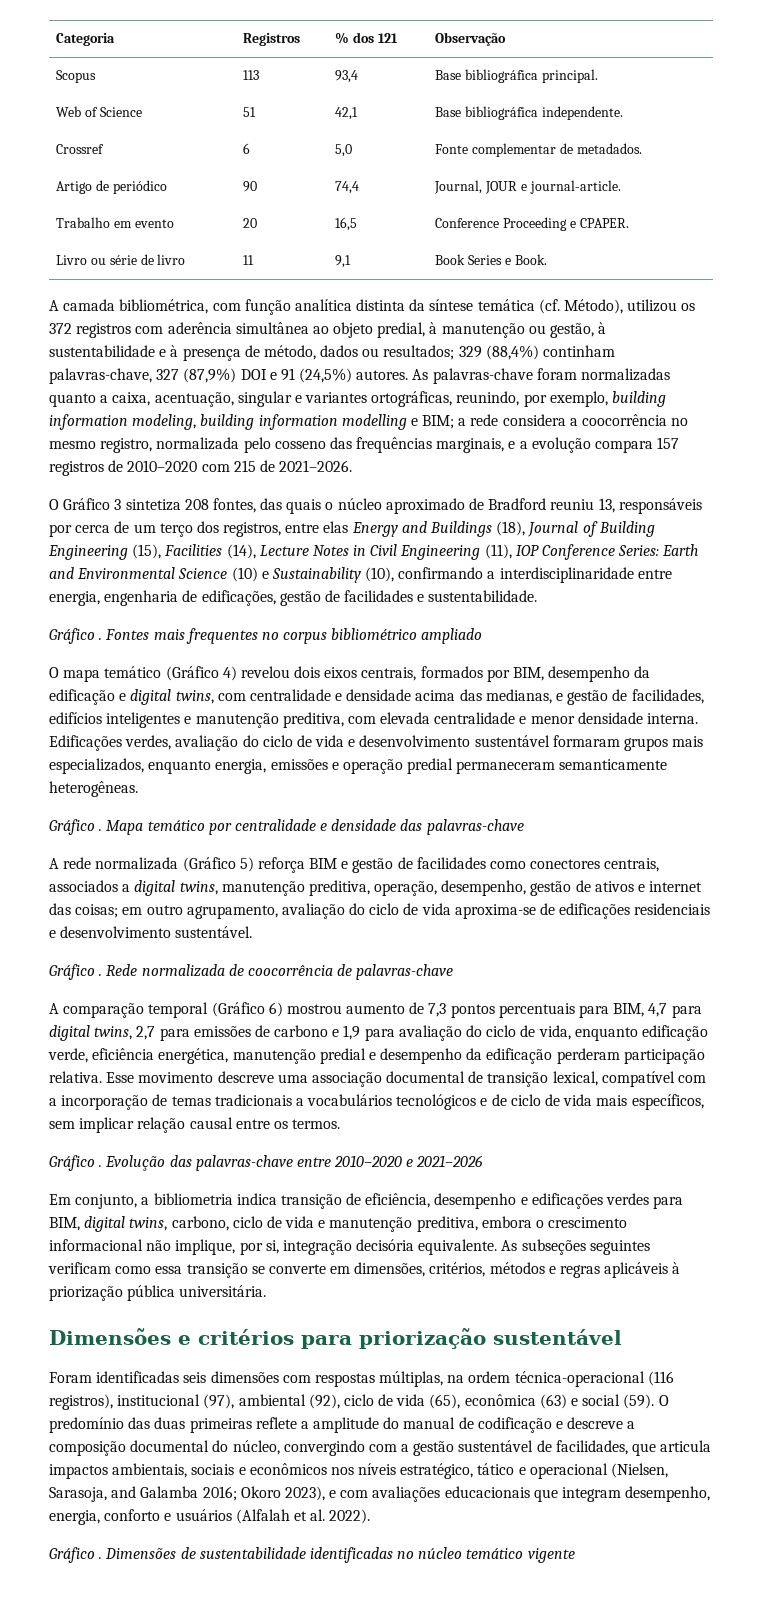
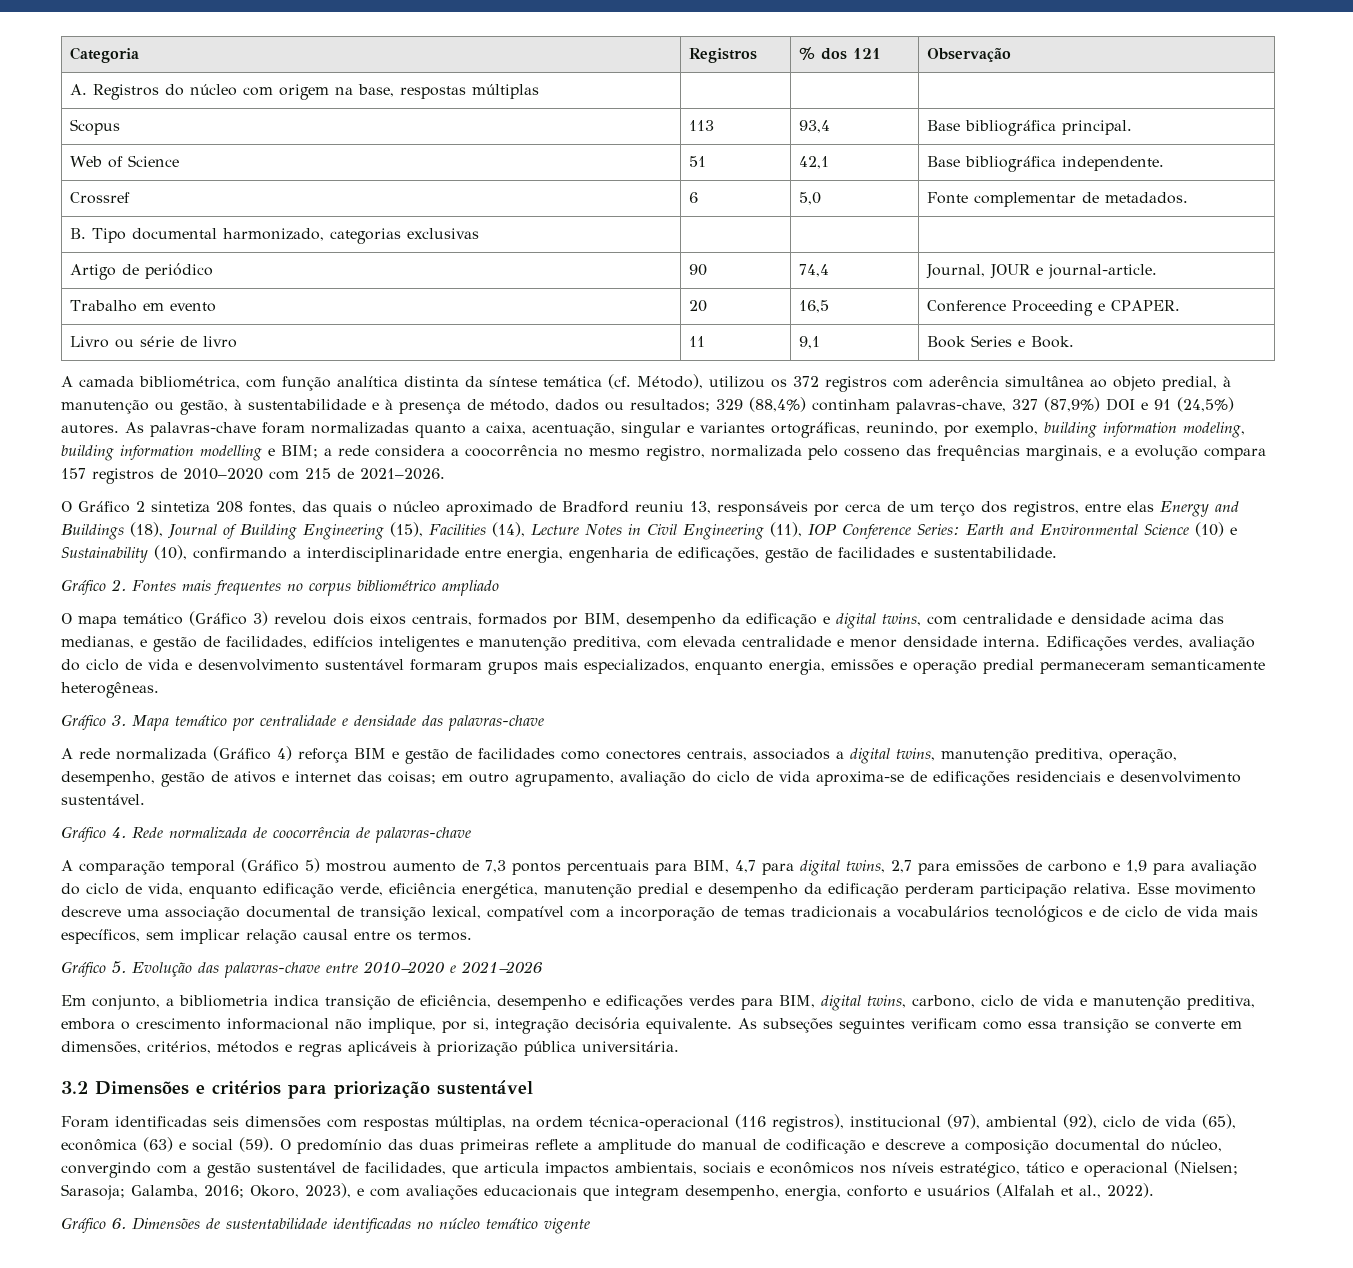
+ A. Registros do núcleo com origem na base, respostas múltiplas | | |
+ B. Tipo documental harmonizado, categorias exclusivas | | |
- O Gráfico 3 sintetiza 208 fontes, das quais o núcleo aproximado de Bradford reuniu 13, responsáveis por cerca de um terço dos registros, entre elas Energy and Buildings (18), Journal of Building Engineering (15), Facilities (14), Lecture Notes in Civil Engineering (11), IOP Conference Series:
+ O Gráfico 2 sintetiza 208 fontes, das quais o núcleo aproximado de Bradford reuniu 13, responsáveis por cerca de um terço dos registros, entre elas Energy and Buildings (18), Journal of Building Engineering (15), Facilities (14), Lecture Notes in Civil Engineering (11), IOP Conference Series:
- Gráfico . Fontes mais frequentes no corpus bibliométrico ampliado
+ Gráfico 2. Fontes mais frequentes no corpus bibliométrico ampliado
- O mapa temático (Gráfico 4) revelou dois eixos centrais, formados por BIM, desempenho da edificação e digital twins, com centralidade e densidade acima das medianas, e gestão de facilidades, edifícios inteligentes e manutenção preditiva, com elevada centralidade e menor densidade interna.
+ O mapa temático (Gráfico 3) revelou dois eixos centrais, formados por BIM, desempenho da edificação e digital twins, com centralidade e densidade acima das medianas, e gestão de facilidades, edifícios inteligentes e manutenção preditiva, com elevada centralidade e menor densidade interna.
- Gráfico . Mapa temático por centralidade e densidade das palavras-chave
+ Gráfico 3. Mapa temático por centralidade e densidade das palavras-chave
- A rede normalizada (Gráfico 5) reforça BIM e gestão de facilidades como conectores centrais, associados a digital twins, manutenção preditiva, operação, desempenho, gestão de ativos e internet das coisas; em outro agrupamento, avaliação do ciclo de vida aproxima-se de edificações residenciais e desenvolvimento sustentável.
+ A rede normalizada (Gráfico 4) reforça BIM e gestão de facilidades como conectores centrais, associados a digital twins, manutenção preditiva, operação, desempenho, gestão de ativos e internet das coisas; em outro agrupamento, avaliação do ciclo de vida aproxima-se de edificações residenciais e desenvolvimento sustentável.
- Gráfico . Rede normalizada de coocorrência de palavras-chave
+ Gráfico 4. Rede normalizada de coocorrência de palavras-chave
- A comparação temporal (Gráfico 6) mostrou aumento de 7,3 pontos percentuais para BIM, 4,7 para digital twins, 2,7 para emissões de carbono e 1,9 para avaliação do ciclo de vida, enquanto edificação verde, eficiência energética, manutenção predial e desempenho da edificação perderam participação relativa.
+ A comparação temporal (Gráfico 5) mostrou aumento de 7,3 pontos percentuais para BIM, 4,7 para digital twins, 2,7 para emissões de carbono e 1,9 para avaliação do ciclo de vida, enquanto edificação verde, eficiência energética, manutenção predial e desempenho da edificação perderam participação relativa.
- Gráfico . Evolução das palavras-chave entre 2010–2020 e 2021–2026
+ Gráfico 5. Evolução das palavras-chave entre 2010–2020 e 2021–2026
- Dimensões e critérios para priorização sustentável
+ 3.2 Dimensões e critérios para priorização sustentável
- O predomínio das duas primeiras reflete a amplitude do manual de codificação e descreve a composição documental do núcleo, convergindo com a gestão sustentável de facilidades, que articula impactos ambientais, sociais e econômicos nos níveis estratégico, tático e operacional (Nielsen, Sarasoja, and Galamba 2016; Okoro 2023), e com avaliações educacionais que integram desempenho, energia, conforto e usuários (Alfalah et al. 2022).
+ O predomínio das duas primeiras reflete a amplitude do manual de codificação e descreve a composição documental do núcleo, convergindo com a gestão sustentável de facilidades, que articula impactos ambientais, sociais e econômicos nos níveis estratégico, tático e operacional (Nielsen; Sarasoja; Galamba, 2016; Okoro, 2023), e com avaliações educacionais que integram desempenho, energia, conforto e usuários (Alfalah et al., 2022).
- Gráfico . Dimensões de sustentabilidade identificadas no núcleo temático vigente
+ Gráfico 6. Dimensões de sustentabilidade identificadas no núcleo temático vigente

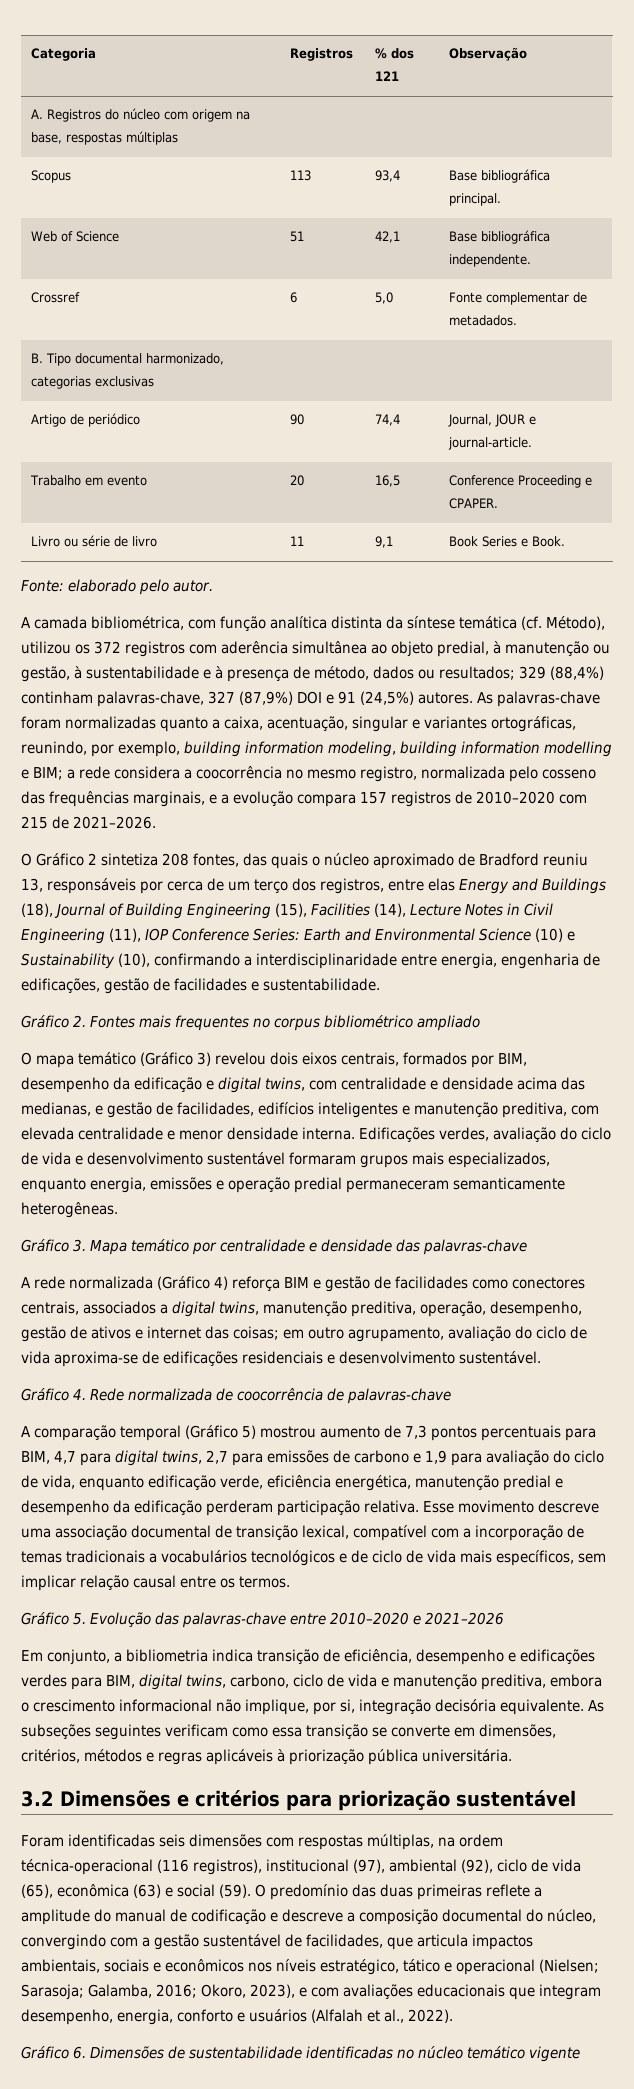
+ Fonte: elaborado pelo autor.

